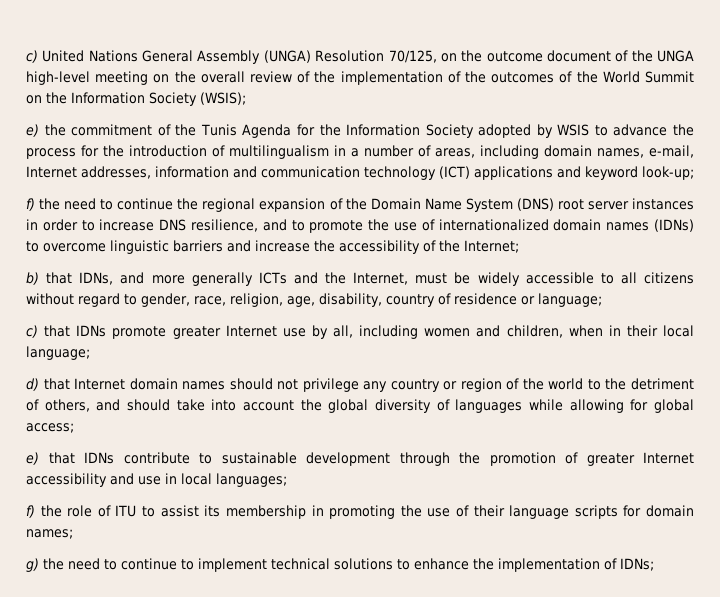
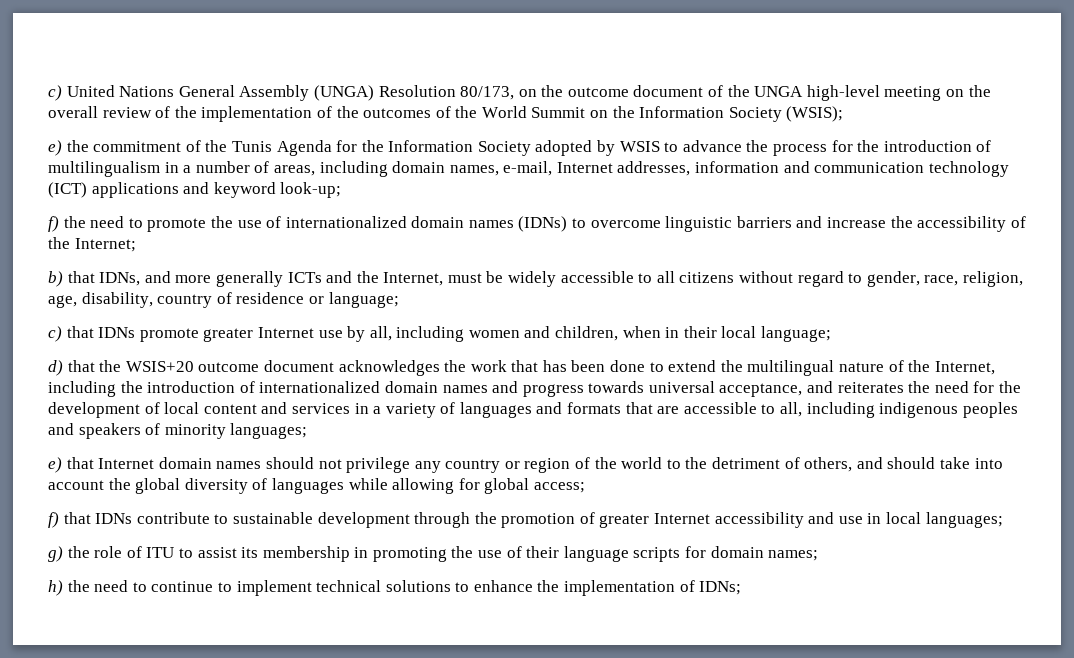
- c) United Nations General Assembly (UNGA) Resolution 70/125, on the outcome document of the UNGA high-level meeting on the overall review of the implementation of the outcomes of the World Summit on the Information Society (WSIS);
+ c) United Nations General Assembly (UNGA) Resolution 80/173, on the outcome document of the UNGA high-level meeting on the overall review of the implementation of the outcomes of the World Summit on the Information Society (WSIS);
- f) the need to continue the regional expansion of the Domain Name System (DNS) root server instances in order to increase DNS resilience, and to promote the use of internationalized domain names (IDNs) to overcome linguistic barriers and increase the accessibility of the Internet;
+ f) the need to promote the use of internationalized domain names (IDNs) to overcome linguistic barriers and increase the accessibility of the Internet;
- d) that Internet domain names should not privilege any country or region of the world to the detriment of others, and should take into account the global diversity of languages while allowing for global access;
+ d) that the WSIS+20 outcome document acknowledges the work that has been done to extend the multilingual nature of the Internet, including the introduction of internationalized domain names and progress towards universal acceptance, and reiterates the need for the development of local content and services in a variety of languages and formats that are accessible to all, including indigenous peoples and speakers of minority languages;
+ e) that Internet domain names should not privilege any country or region of the world to the detriment of others, and should take into account the global diversity of languages while allowing for global access;
- e) that IDNs contribute to sustainable development through the promotion of greater Internet accessibility and use in local languages;
+ f) that IDNs contribute to sustainable development through the promotion of greater Internet accessibility and use in local languages;
- f) the role of ITU to assist its membership in promoting the use of their language scripts for domain names;
+ g) the role of ITU to assist its membership in promoting the use of their language scripts for domain names;
- g) the need to continue to implement technical solutions to enhance the implementation of IDNs;
+ h) the need to continue to implement technical solutions to enhance the implementation of IDNs;

